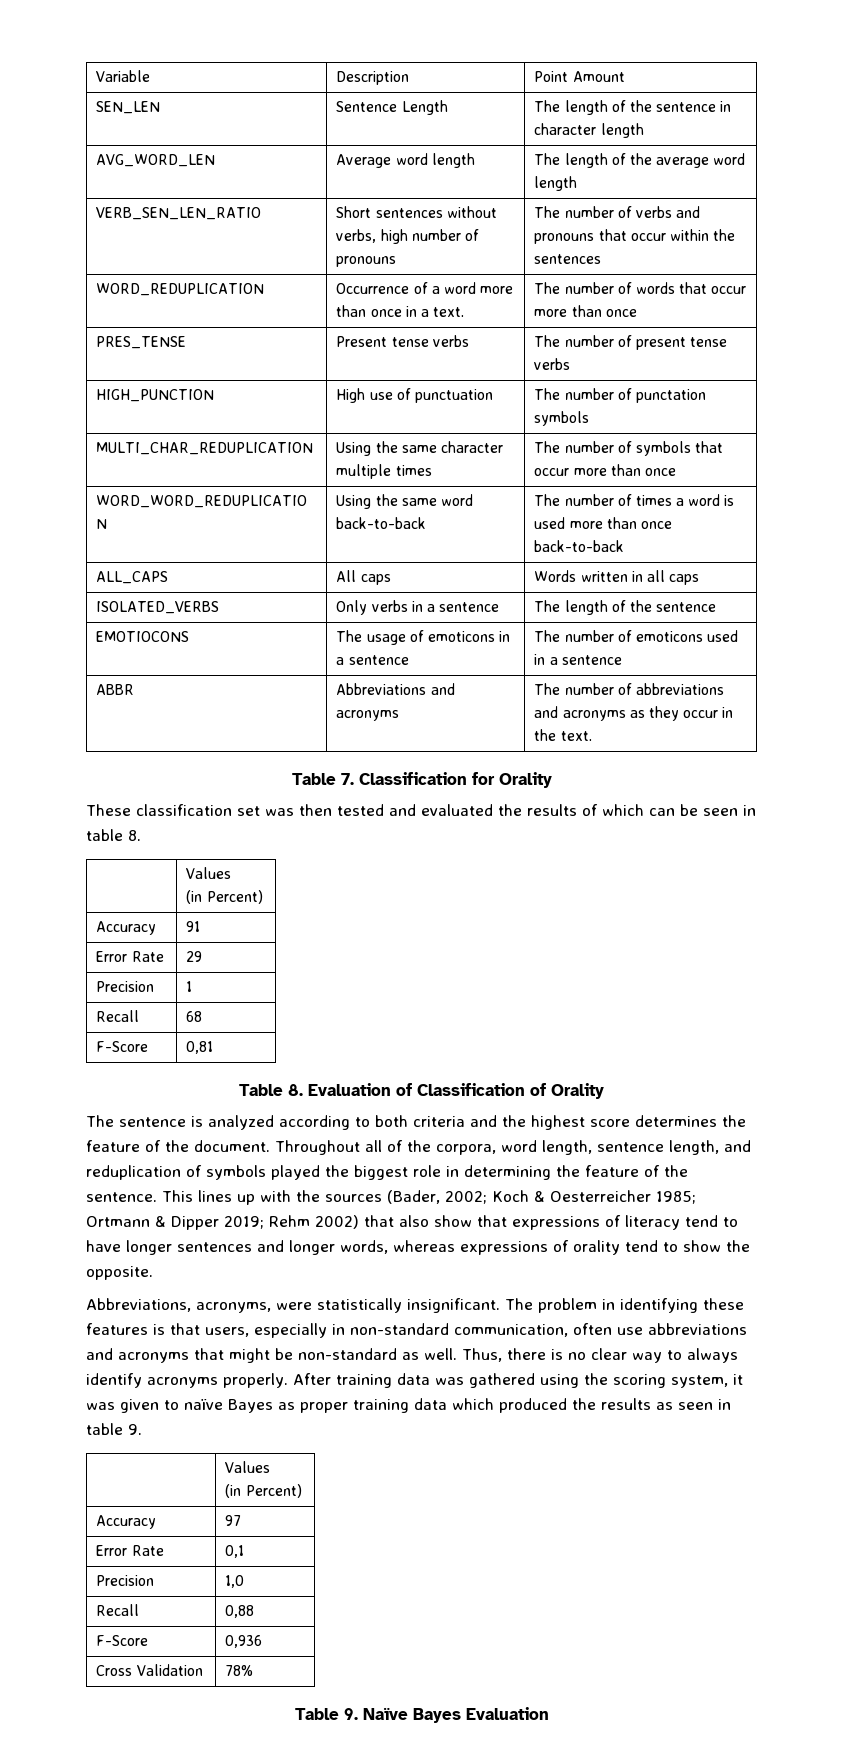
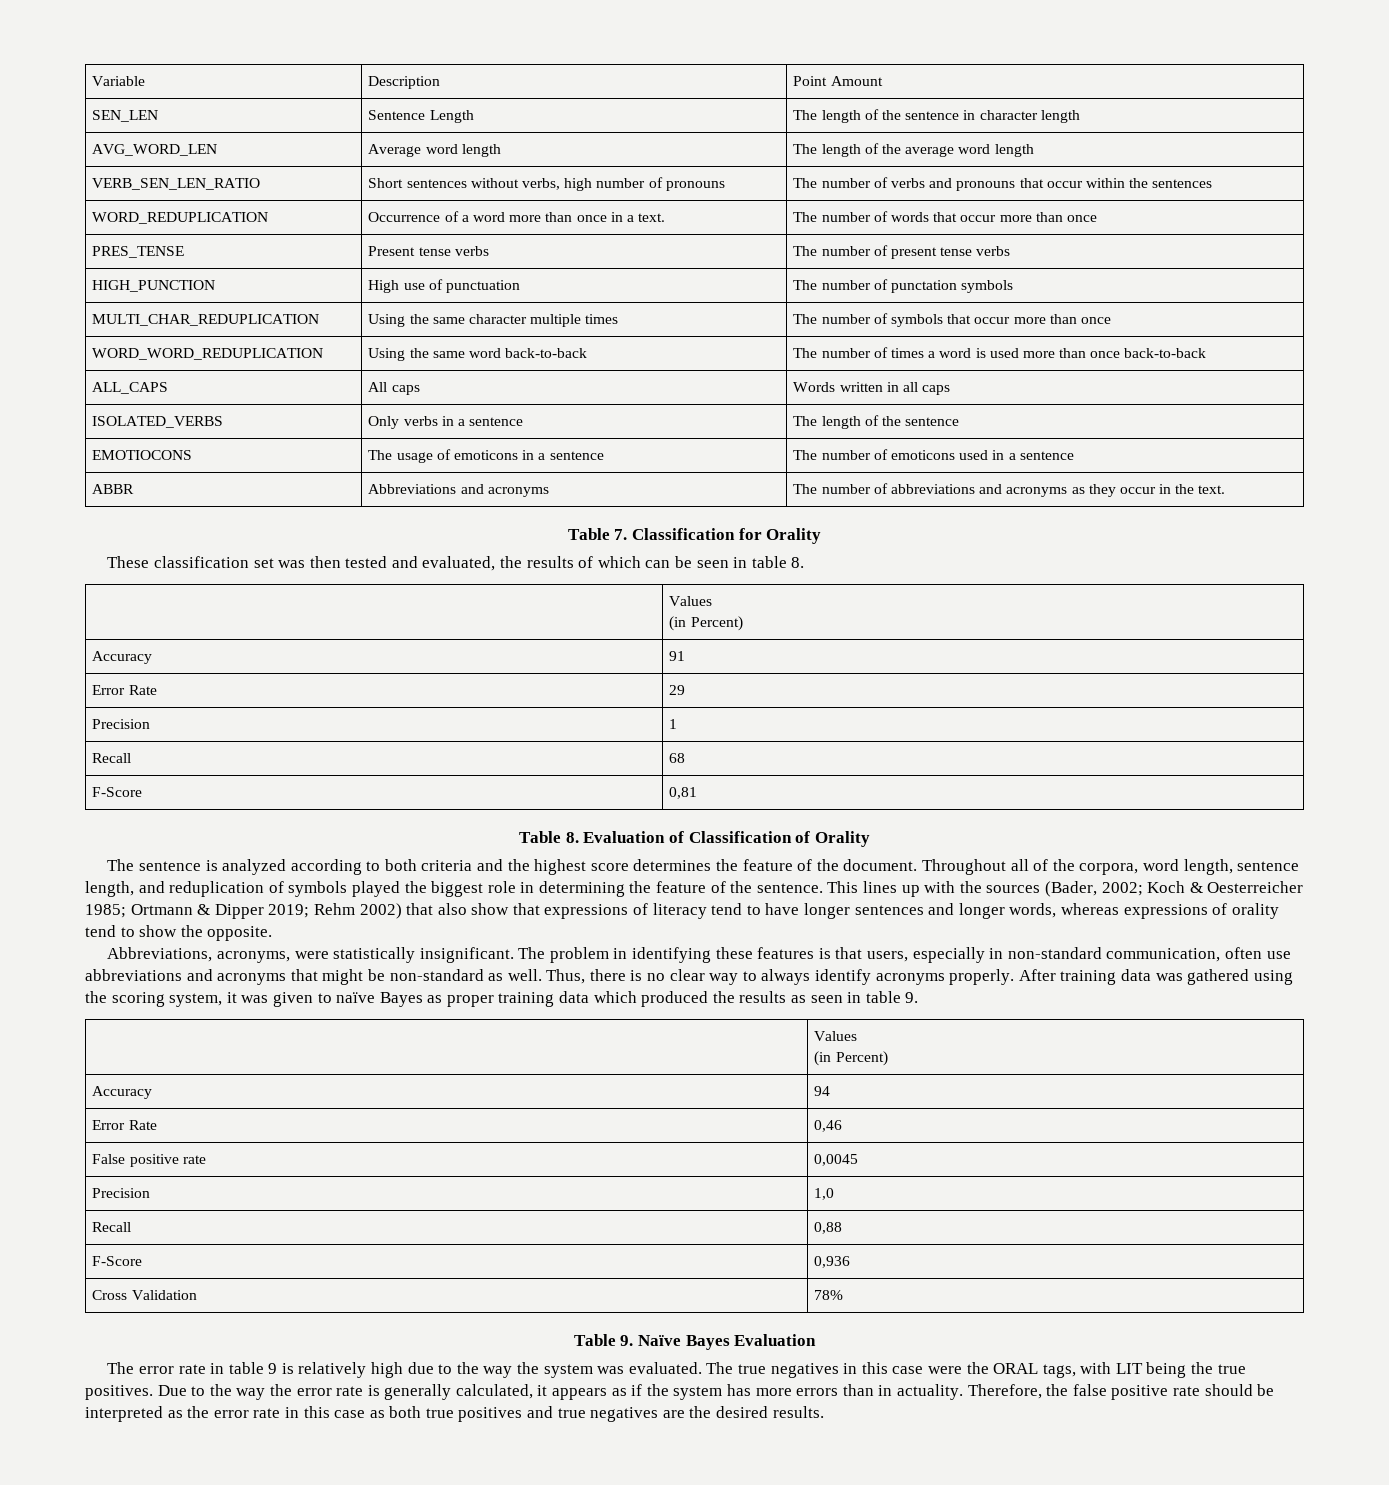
- These classification set was then tested and evaluated the results of which can be seen in table 8.
+ These classification set was then tested and evaluated, the results of which can be seen in table 8.
- Accuracy | 97
- Error Rate | 0,1
+ Accuracy | 94
+ Error Rate | 0,46
+ False positive rate | 0,0045
+ The error rate in table 9 is relatively high due to the way the system was evaluated. The true negatives in this case were the ORAL tags, with LIT being the true positives. Due to the way the error rate is generally calculated, it appears as if the system has more errors than in actuality. Therefore, the false positive rate should be interpreted as the error rate in this case as both true positives and true negatives are the desired results.

